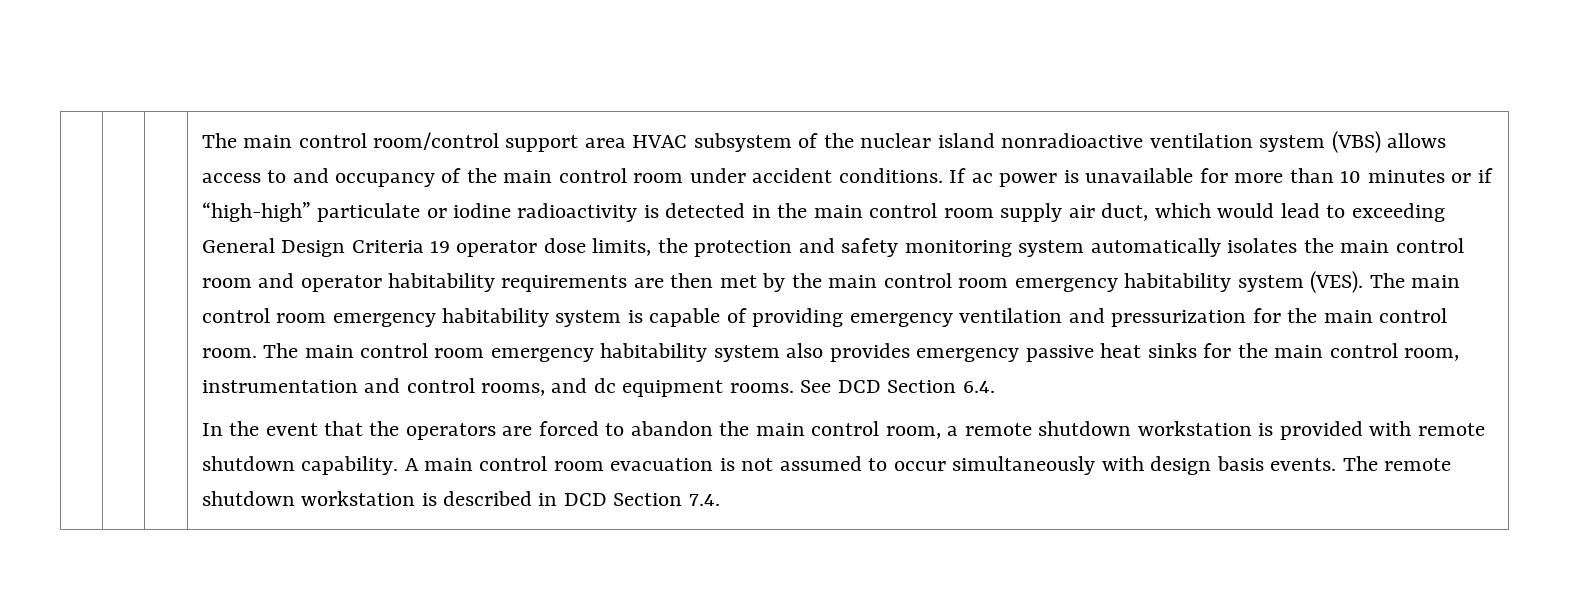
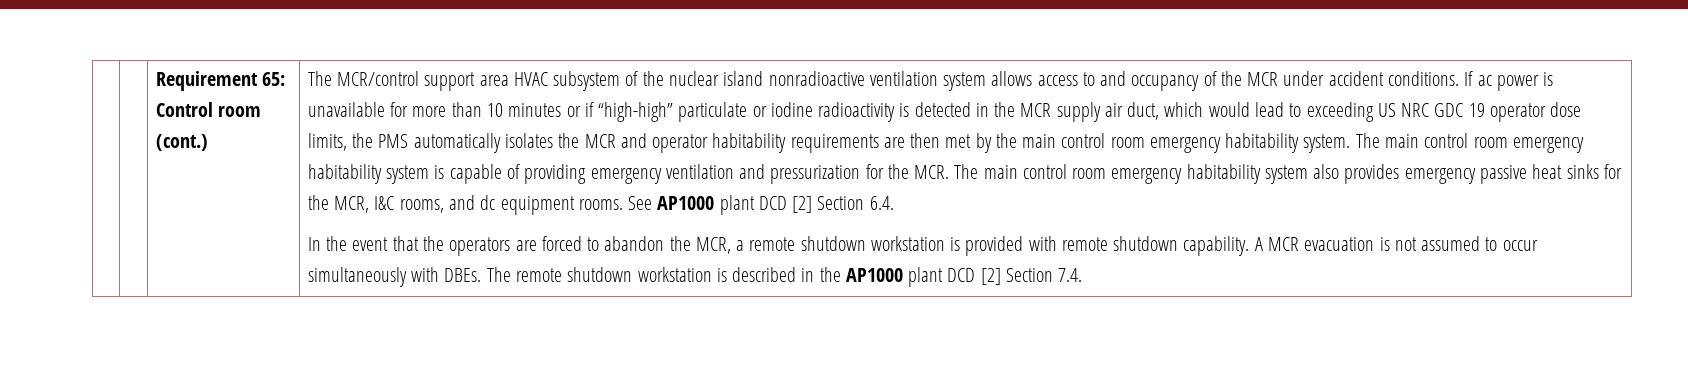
- The main control room/control support area HVAC subsystem of the nuclear island nonradioactive ventilation system (VBS) allows access to and occupancy of the main control room under accident conditions.
+ Requirement 65: Control room (cont.) | The MCR/control support area HVAC subsystem of the nuclear island nonradioactive ventilation system allows access to and occupancy of the MCR under accident conditions.
- If ac power is unavailable for more than 10 minutes or if “high-high” particulate or iodine radioactivity is detected in the main control room supply air duct, which would lead to exceeding General Design Criteria 19 operator dose limits, the protection and safety monitoring system automatically isolates the main control room and operator habitability requirements are then met by the main control room emergency habitability system (VES).
+ If ac power is unavailable for more than 10 minutes or if “high-high” particulate or iodine radioactivity is detected in the MCR supply air duct, which would lead to exceeding US NRC GDC 19 operator dose limits, the PMS automatically isolates the MCR and operator habitability requirements are then met by the main control room emergency habitability system.
- The main control room emergency habitability system is capable of providing emergency ventilation and pressurization for the main control room. The main control room emergency habitability system also provides emergency passive heat sinks for the main control room, instrumentation and control rooms, and dc equipment rooms.
+ The main control room emergency habitability system is capable of providing emergency ventilation and pressurization for the MCR. The main control room emergency habitability system also provides emergency passive heat sinks for the MCR, I&C rooms, and dc equipment rooms.
- See DCD Section 6.4.
+ See AP1000 plant DCD [2] Section 6.4.
- In the event that the operators are forced to abandon the main control room, a remote shutdown workstation is provided with remote shutdown capability.
+ In the event that the operators are forced to abandon the MCR, a remote shutdown workstation is provided with remote shutdown capability.
- A main control room evacuation is not assumed to occur simultaneously with design basis events.
+ A MCR evacuation is not assumed to occur simultaneously with DBEs.
- The remote shutdown workstation is described in DCD Section 7.4.
+ The remote shutdown workstation is described in the AP1000 plant DCD [2] Section 7.4.

